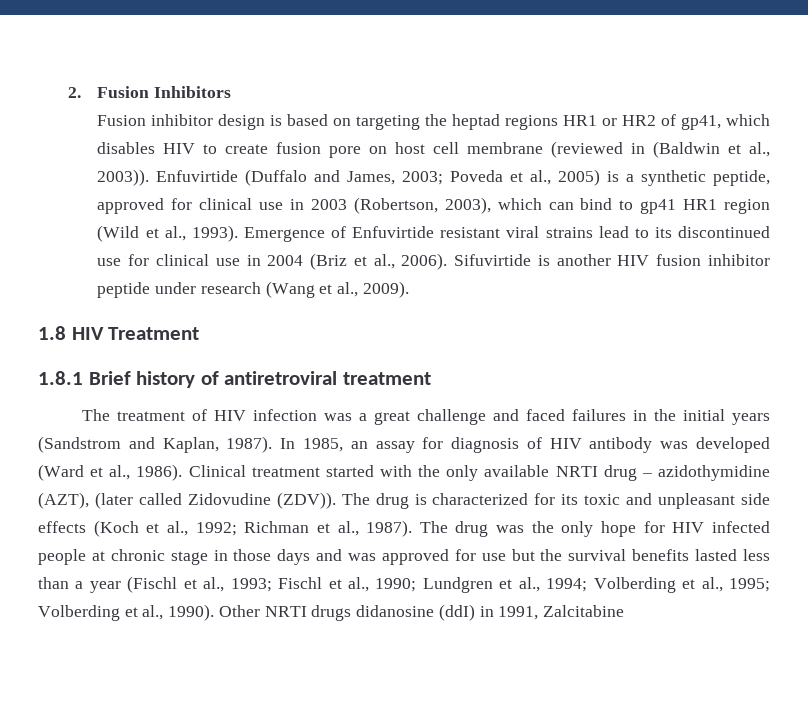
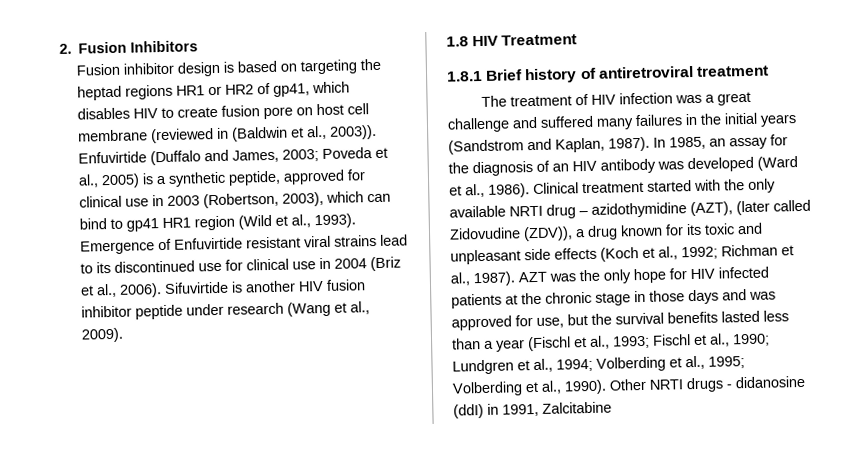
- The treatment of HIV infection was a great challenge and faced failures in the initial years (Sandstrom and Kaplan, 1987).
+ The treatment of HIV infection was a great challenge and suffered many failures in the initial years (Sandstrom and Kaplan, 1987).
- In 1985, an assay for diagnosis of HIV antibody was developed (Ward et al., 1986).
+ In 1985, an assay for the diagnosis of an HIV antibody was developed (Ward et al., 1986).
- Clinical treatment started with the only available NRTI drug – azidothymidine (AZT), (later called Zidovudine (ZDV)). The drug is characterized for its toxic and unpleasant side effects (Koch et al., 1992; Richman et al., 1987).
+ Clinical treatment started with the only available NRTI drug – azidothymidine (AZT), (later called Zidovudine (ZDV)), a drug known for its toxic and unpleasant side effects (Koch et al., 1992; Richman et al., 1987).
- The drug was the only hope for HIV infected people at chronic stage in those days and was approved for use but the survival benefits lasted less than a year (Fischl et al., 1993; Fischl et al., 1990; Lundgren et al., 1994; Volberding et al., 1995; Volberding et al., 1990).
+ AZT was the only hope for HIV infected patients at the chronic stage in those days and was approved for use, but the survival benefits lasted less than a year (Fischl et al., 1993; Fischl et al., 1990; Lundgren et al., 1994; Volberding et al., 1995; Volberding et al., 1990).
- Other NRTI drugs didanosine (ddI) in 1991, Zalcitabine
+ Other NRTI drugs - didanosine (ddI) in 1991, Zalcitabine

